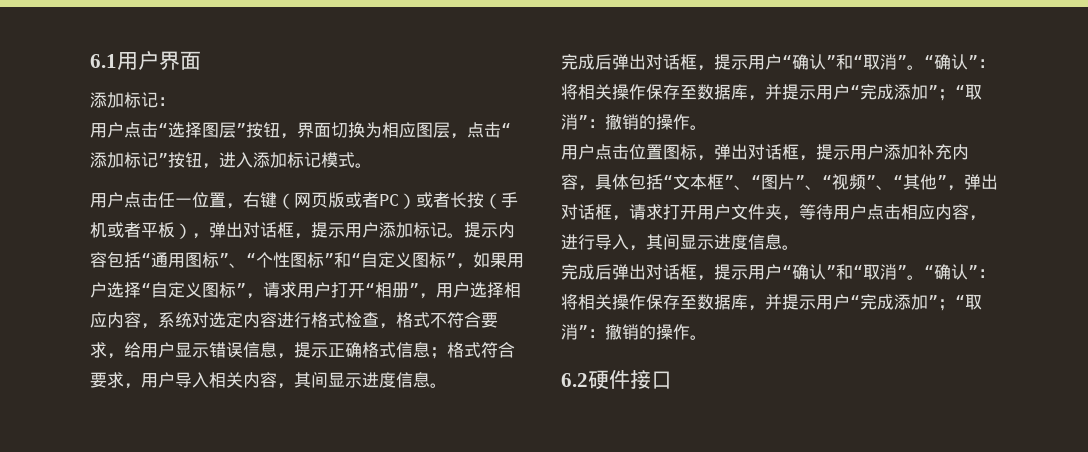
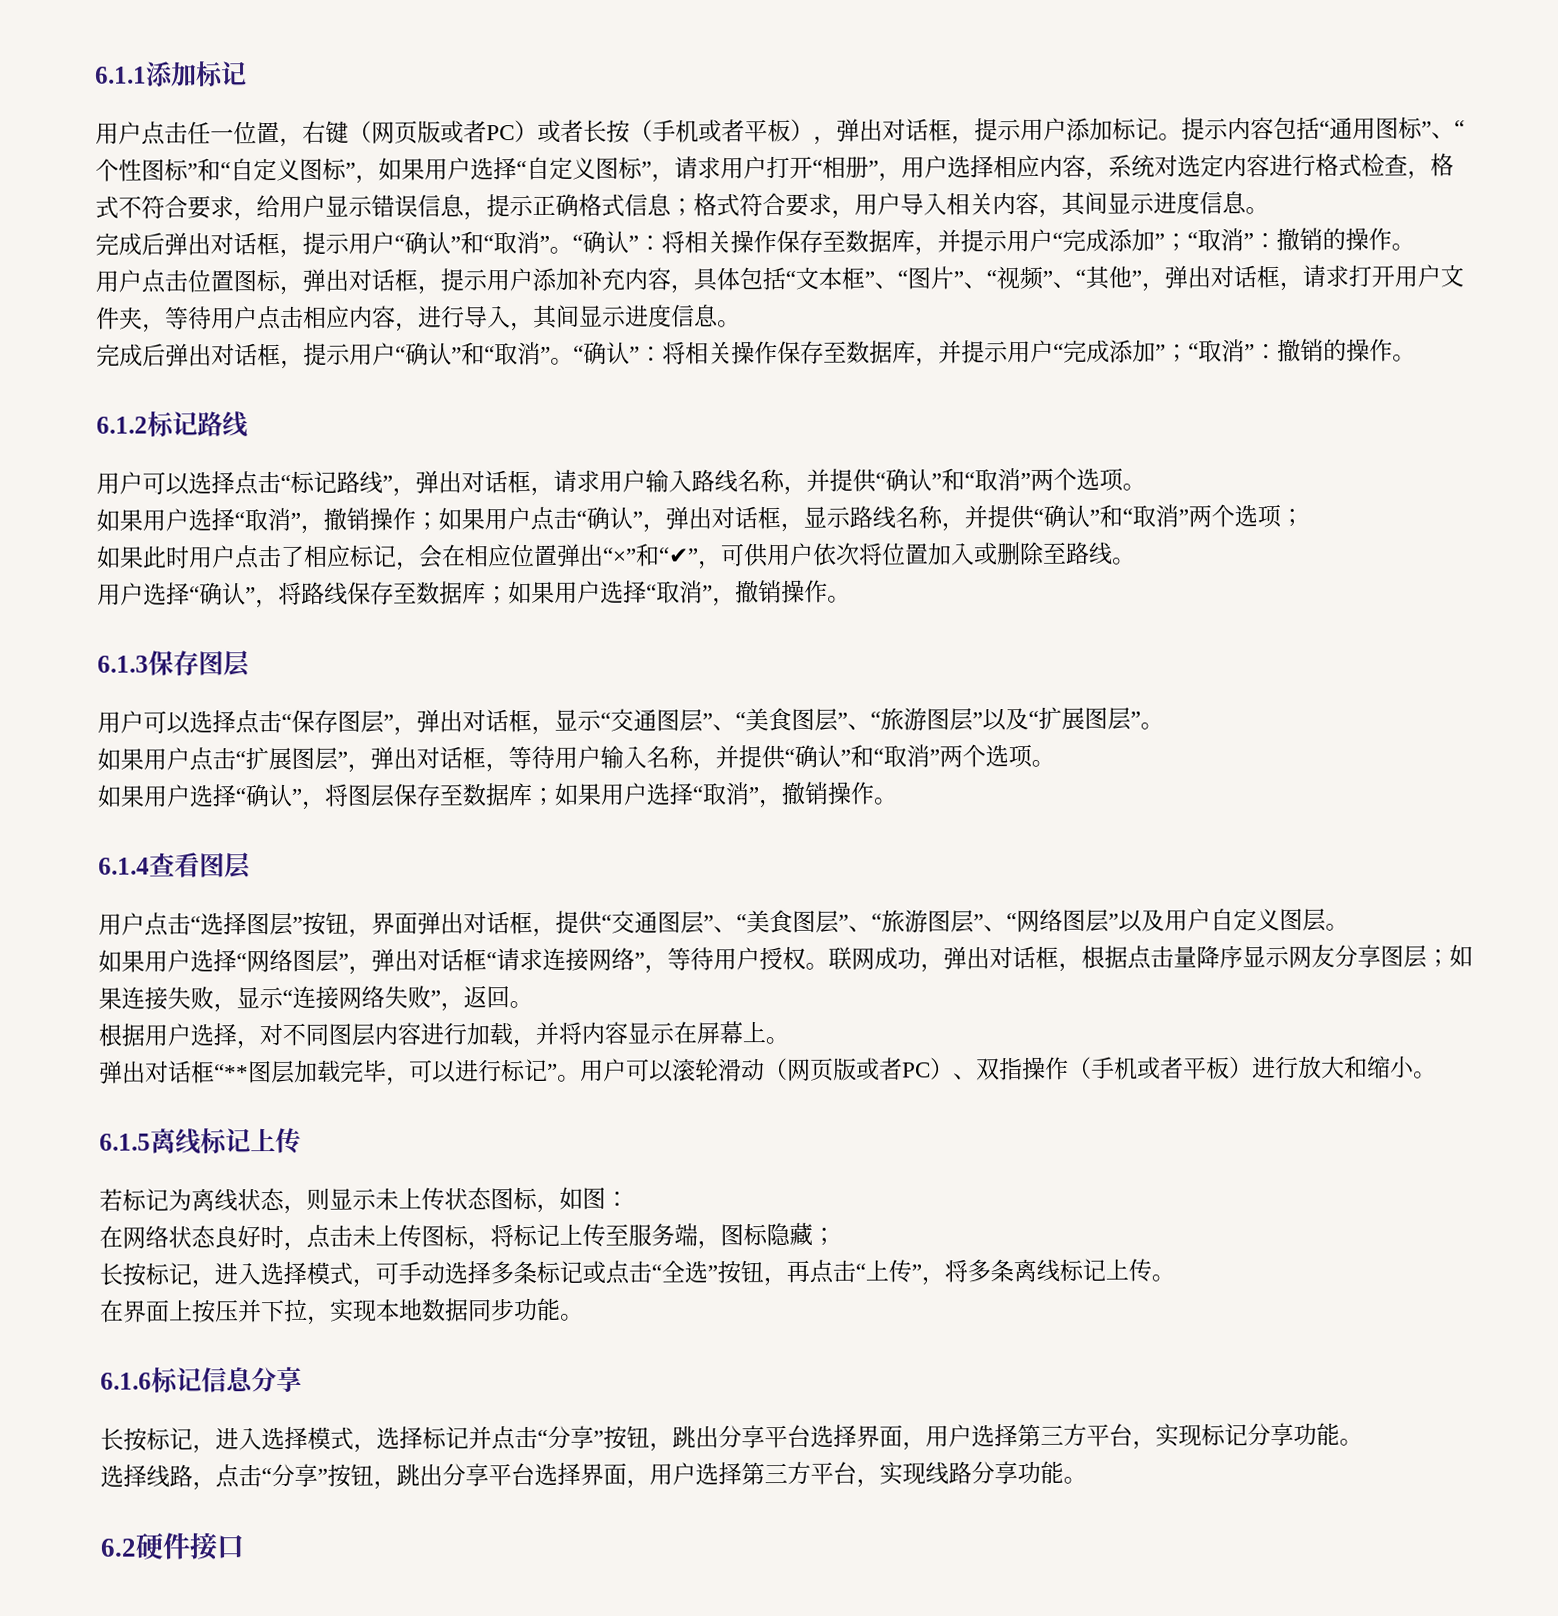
- 6.1用户界面
- 添加标记：
- 用户点击“选择图层”按钮，界面切换为相应图层，点击“添加标记”按钮，进入添加标记模式。
+ 6.1.1添加标记
+ 6.1.2标记路线
+ 用户可以选择点击“标记路线”，弹出对话框，请求用户输入路线名称，并提供“确认”和“取消”两个选项。
+ 如果用户选择“取消”，撤销操作；如果用户点击“确认”，弹出对话框，显示路线名称，并提供“确认”和“取消”两个选项；
+ 如果此时用户点击了相应标记，会在相应位置弹出“×”和“✔”，可供用户依次将位置加入或删除至路线。
+ 用户选择“确认”，将路线保存至数据库；如果用户选择“取消”，撤销操作。
+ 6.1.3保存图层
+ 用户可以选择点击“保存图层”，弹出对话框，显示“交通图层”、“美食图层”、“旅游图层”以及“扩展图层”。
+ 如果用户点击“扩展图层”，弹出对话框，等待用户输入名称，并提供“确认”和“取消”两个选项。
+ 如果用户选择“确认”，将图层保存至数据库；如果用户选择“取消”，撤销操作。
+ 6.1.4查看图层
+ 用户点击“选择图层”按钮，界面弹出对话框，提供“交通图层”、“美食图层”、“旅游图层”、“网络图层”以及用户自定义图层。
+ 如果用户选择“网络图层”，弹出对话框“请求连接网络”，等待用户授权。联网成功，弹出对话框，根据点击量降序显示网友分享图层；如果连接失败，显示“连接网络失败”，返回。
+ 根据用户选择，对不同图层内容进行加载，并将内容显示在屏幕上。
+ 弹出对话框“**图层加载完毕，可以进行标记”。用户可以滚轮滑动（网页版或者PC）、双指操作（手机或者平板）进行放大和缩小。
+ 6.1.5离线标记上传
+ 若标记为离线状态，则显示未上传状态图标，如图：
+ 在网络状态良好时，点击未上传图标，将标记上传至服务端，图标隐藏；
+ 长按标记，进入选择模式，可手动选择多条标记或点击“全选”按钮，再点击“上传”，将多条离线标记上传。
+ 在界面上按压并下拉，实现本地数据同步功能。
+ 6.1.6标记信息分享
+ 长按标记，进入选择模式，选择标记并点击“分享”按钮，跳出分享平台选择界面，用户选择第三方平台，实现标记分享功能。
+ 选择线路，点击“分享”按钮，跳出分享平台选择界面，用户选择第三方平台，实现线路分享功能。

